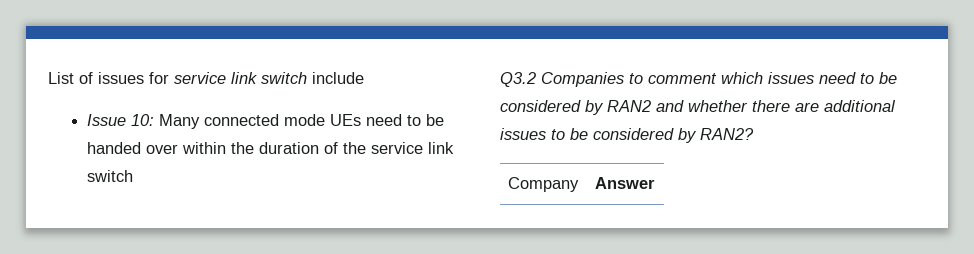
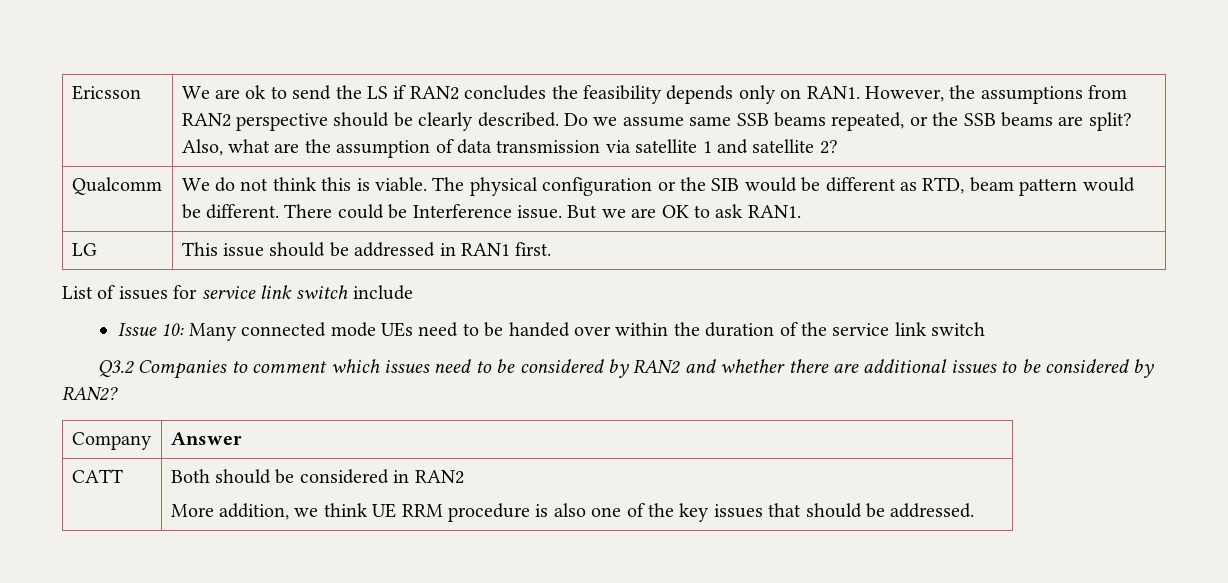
+ Ericsson | We are ok to send the LS if RAN2 concludes the feasibility depends only on RAN1. However, the assumptions from RAN2 perspective should be clearly described. Do we assume same SSB beams repeated, or the SSB beams are split? Also, what are the assumption of data transmission via satellite 1 and satellite 2?
+ Qualcomm | We do not think this is viable. The physical configuration or the SIB would be different as RTD, beam pattern would be different. There could be Interference issue. But we are OK to ask RAN1.
+ LG | This issue should be addressed in RAN1 first.
+ CATT | Both should be considered in RAN2
+ More addition, we think UE RRM procedure is also one of the key issues that should be addressed.

